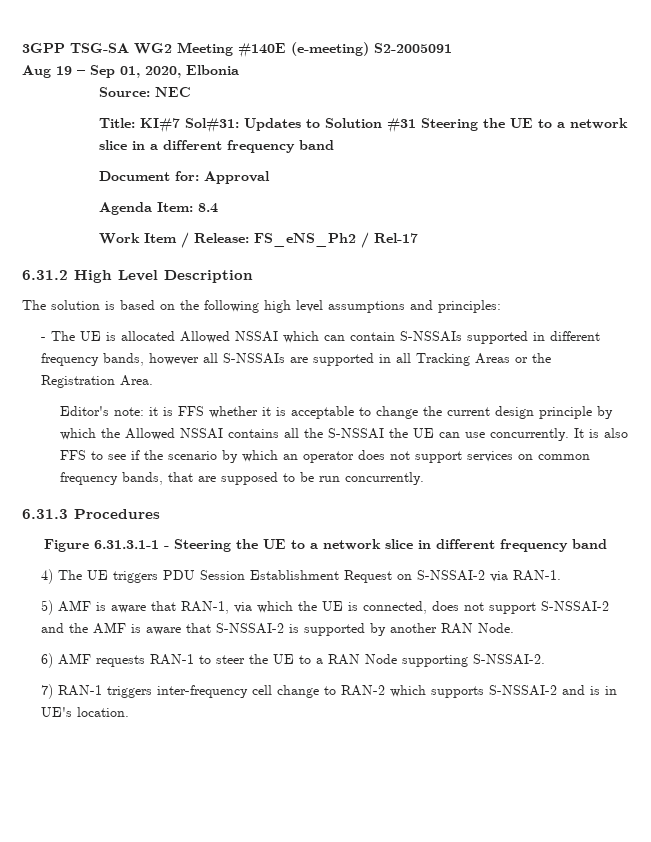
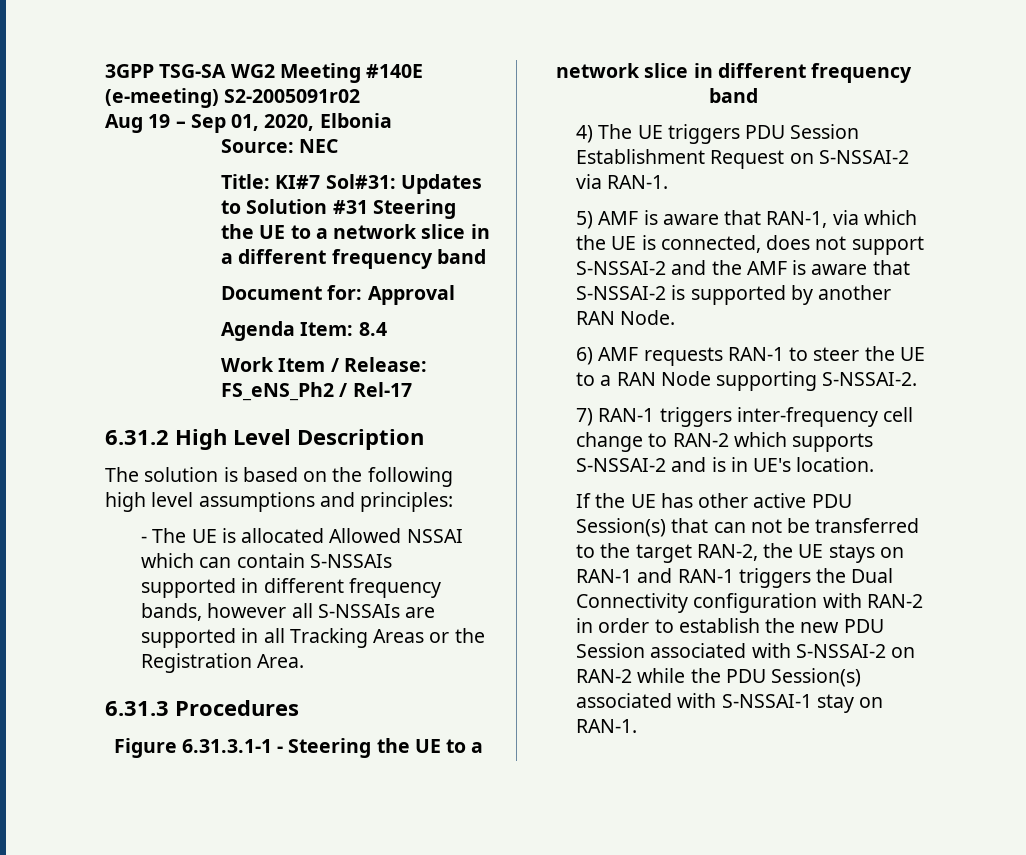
- 3GPP TSG-SA WG2 Meeting #140E (e-meeting) S2-2005091
+ 3GPP TSG-SA WG2 Meeting #140E (e-meeting) S2-2005091r02
- Editor's note: it is FFS whether it is acceptable to change the current design principle by which the Allowed NSSAI contains all the S-NSSAI the UE can use concurrently. It is also FFS to see if the scenario by which an operator does not support services on common frequency bands, that are supposed to be run concurrently.
+ If the UE has other active PDU Session(s) that can not be transferred to the target RAN-2, the UE stays on RAN-1 and RAN-1 triggers the Dual Connectivity configuration with RAN-2 in order to establish the new PDU Session associated with S-NSSAI-2 on RAN-2 while the PDU Session(s) associated with S-NSSAI-1 stay on RAN-1.

